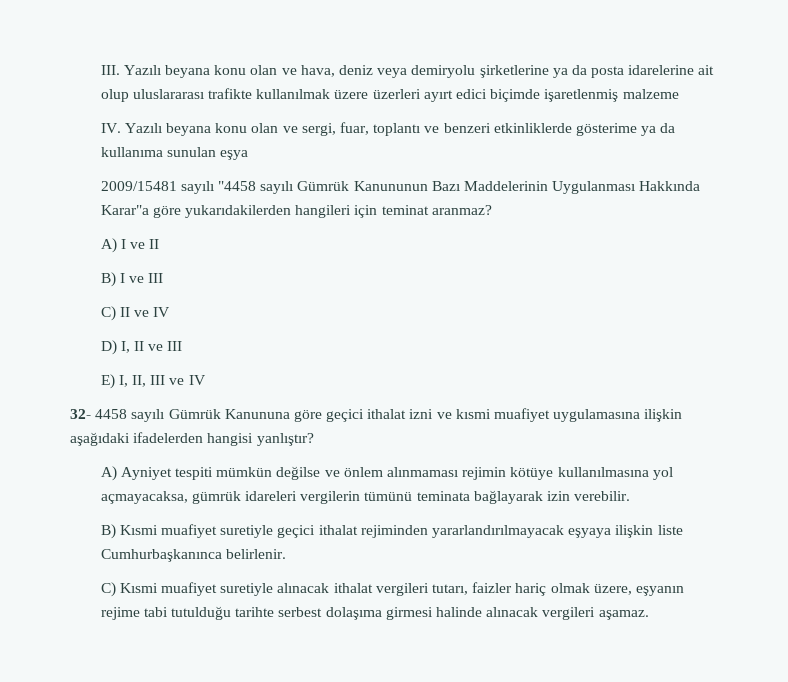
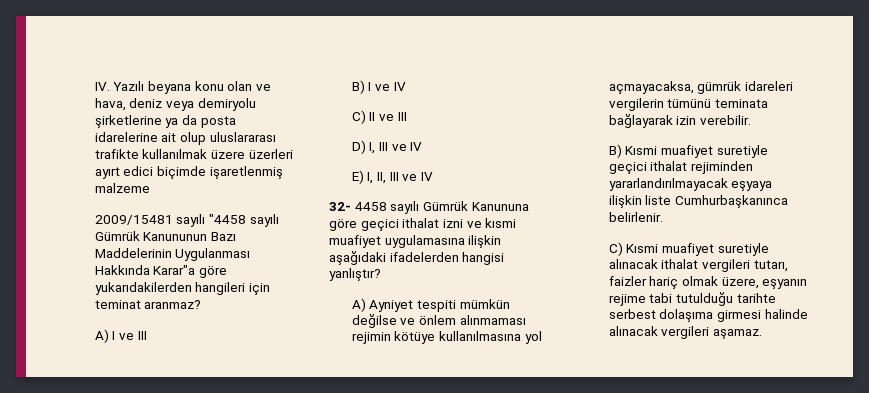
- III. Yazılı beyana konu olan ve hava, deniz veya demiryolu şirketlerine ya da posta idarelerine ait olup uluslararası trafikte kullanılmak üzere üzerleri ayırt edici biçimde işaretlenmiş malzeme
+ IV. Yazılı beyana konu olan ve hava, deniz veya demiryolu şirketlerine ya da posta idarelerine ait olup uluslararası trafikte kullanılmak üzere üzerleri ayırt edici biçimde işaretlenmiş malzeme
- IV. Yazılı beyana konu olan ve sergi, fuar, toplantı ve benzeri etkinliklerde gösterime ya da kullanıma sunulan eşya
- A) I ve II
+ A) I ve III
- B) I ve III
+ B) I ve IV
- C) II ve IV
+ C) II ve III
- D) I, II ve III
+ D) I, III ve IV

